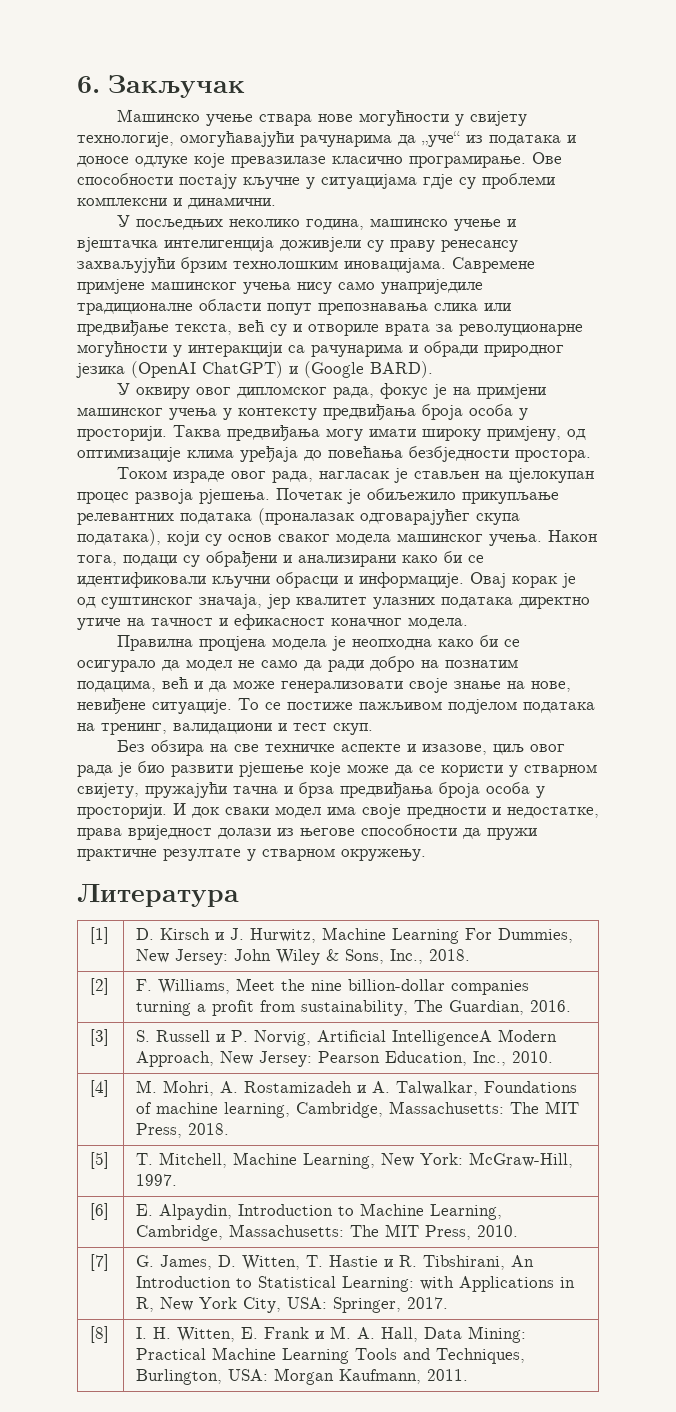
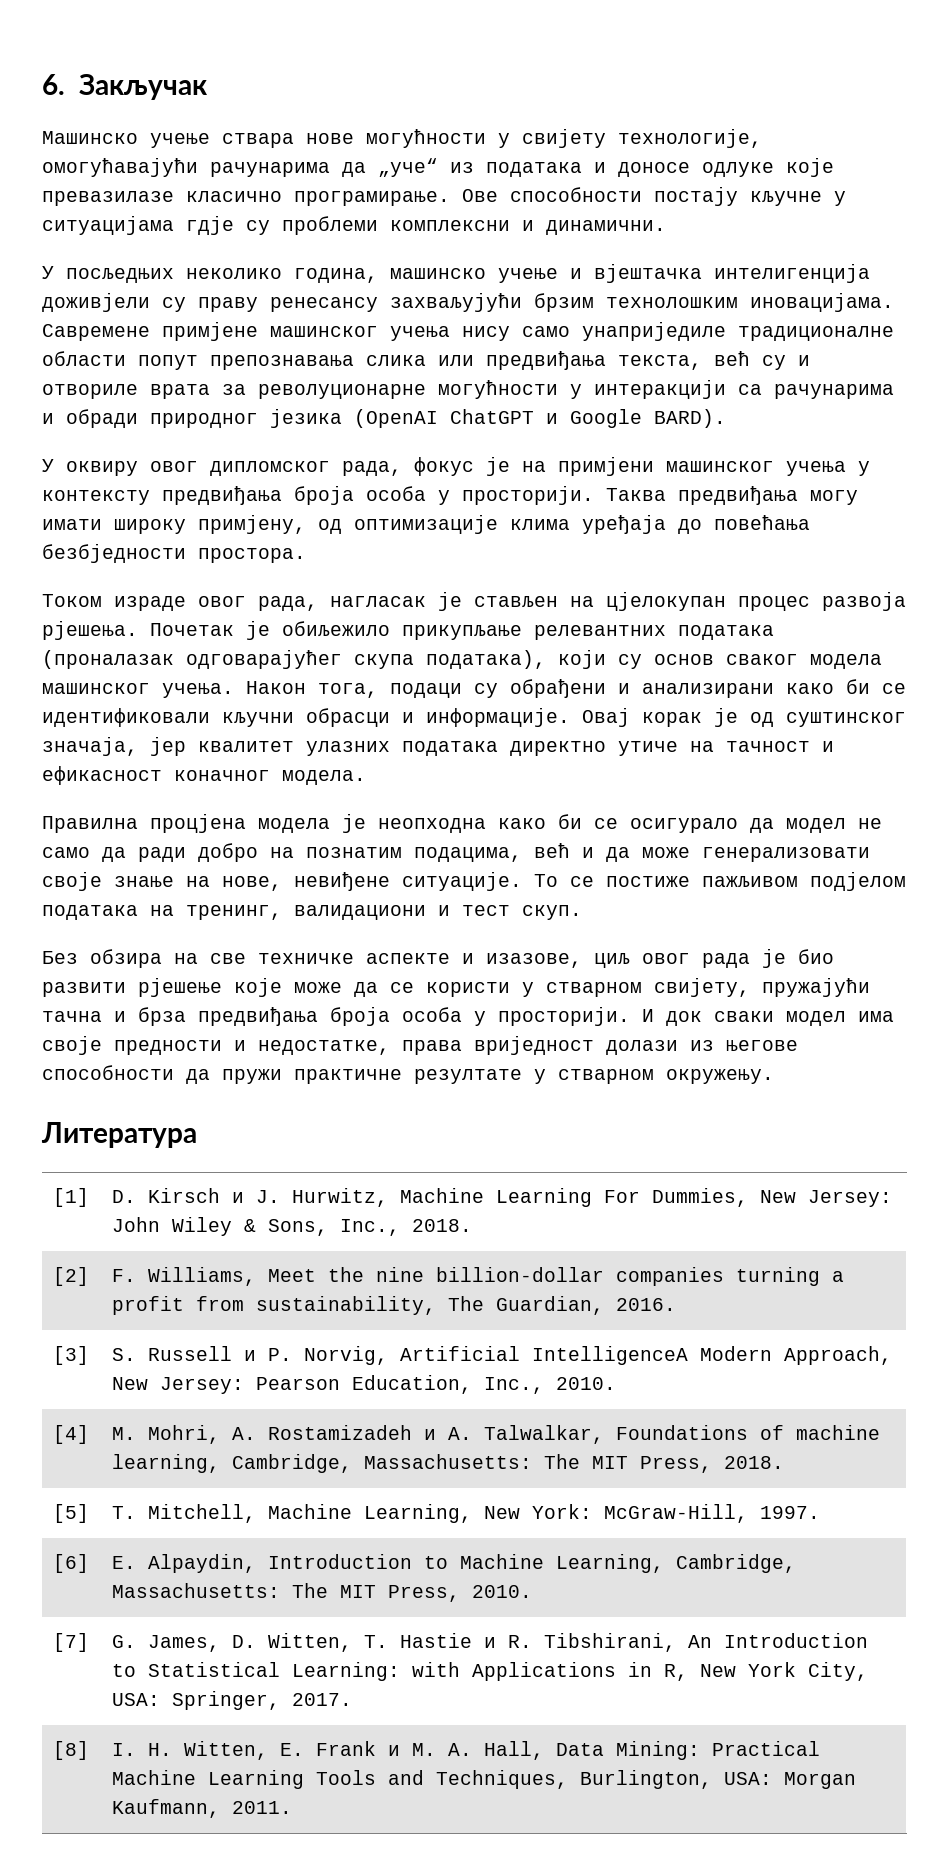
- Савремене примјене машинског учења нису само унаприједиле традиционалне области попут препознавања слика или предвиђање текста, већ су и отвориле врата за револуционарне могућности у интеракцији са рачунарима и обради природног језика (OpenAI ChatGPT) и (Google BARD).
+ Савремене примјене машинског учења нису само унаприједиле традиционалне области попут препознавања слика или предвиђања текста, већ су и отвориле врата за револуционарне могућности у интеракцији са рачунарима и обради природног језика (OpenAI ChatGPT и Google BARD).

